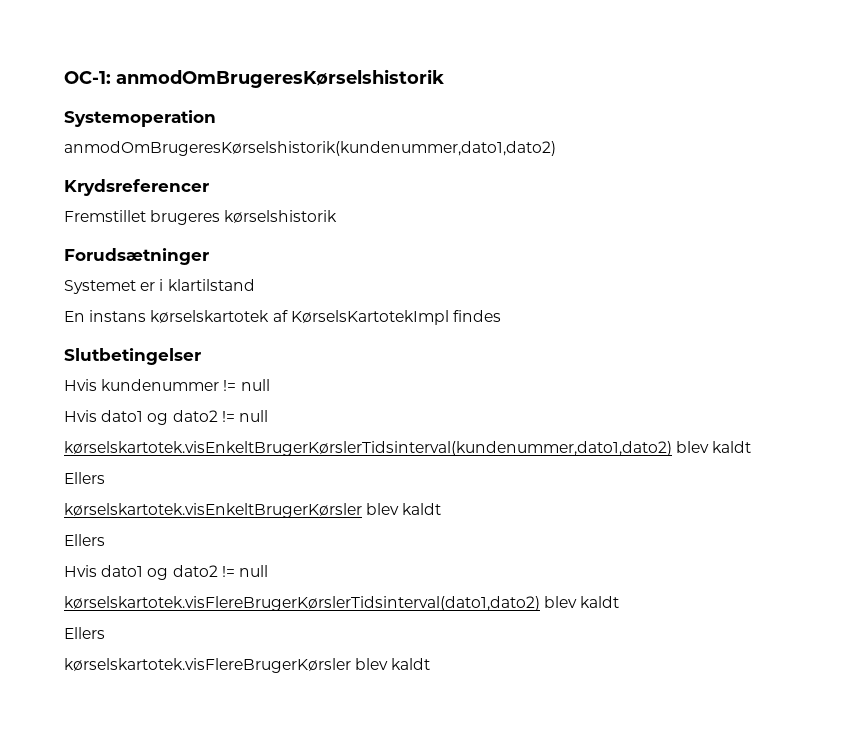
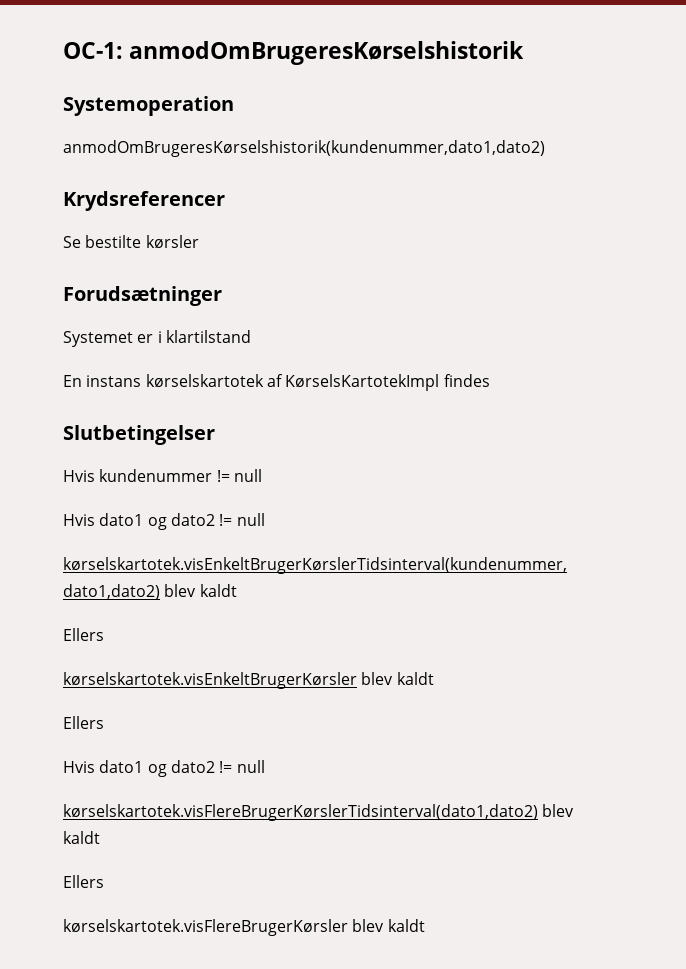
- Fremstillet brugeres kørselshistorik
+ Se bestilte kørsler

